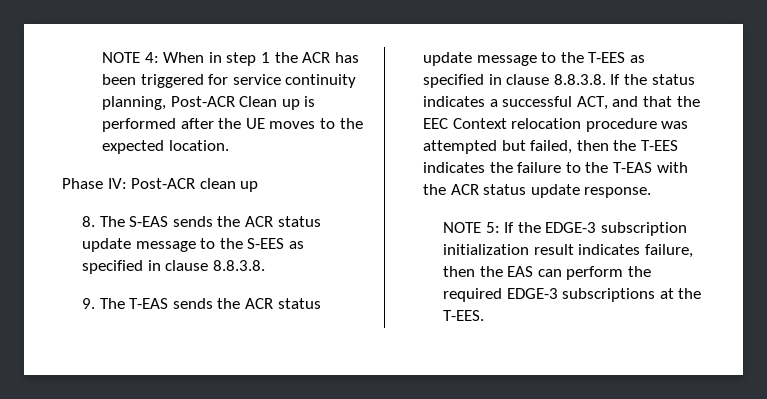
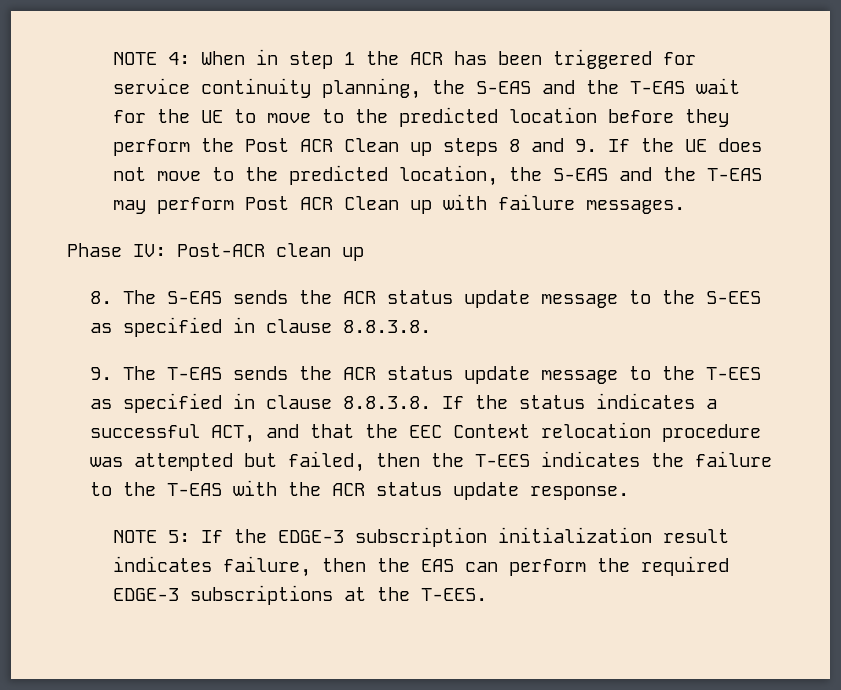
- NOTE 4: When in step 1 the ACR has been triggered for service continuity planning, Post-ACR Clean up is performed after the UE moves to the expected location.
+ NOTE 4: When in step 1 the ACR has been triggered for service continuity planning, the S-EAS and the T-EAS wait for the UE to move to the predicted location before they perform the Post ACR Clean up steps 8 and 9. If the UE does not move to the predicted location, the S-EAS and the T-EAS may perform Post ACR Clean up with failure messages.

